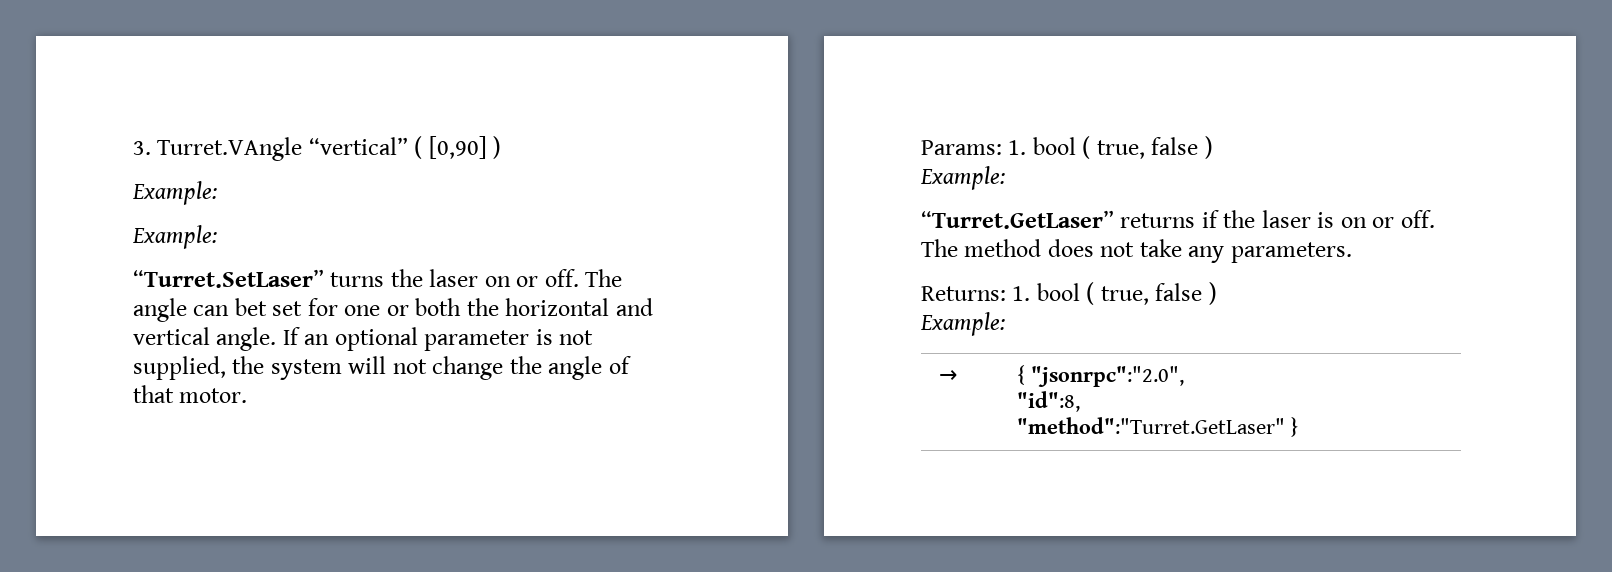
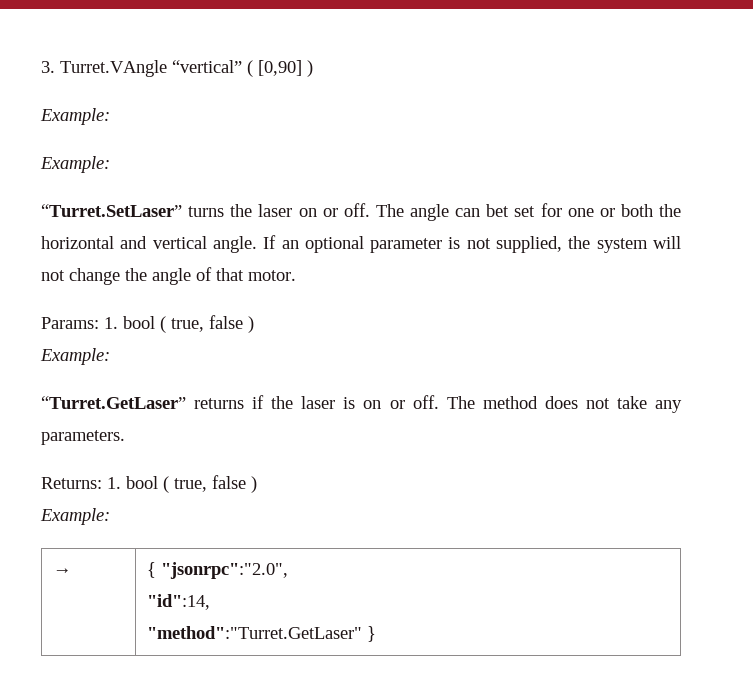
  → | { "jsonrpc":"2.0",
- "id":8,
+ "id":14,

